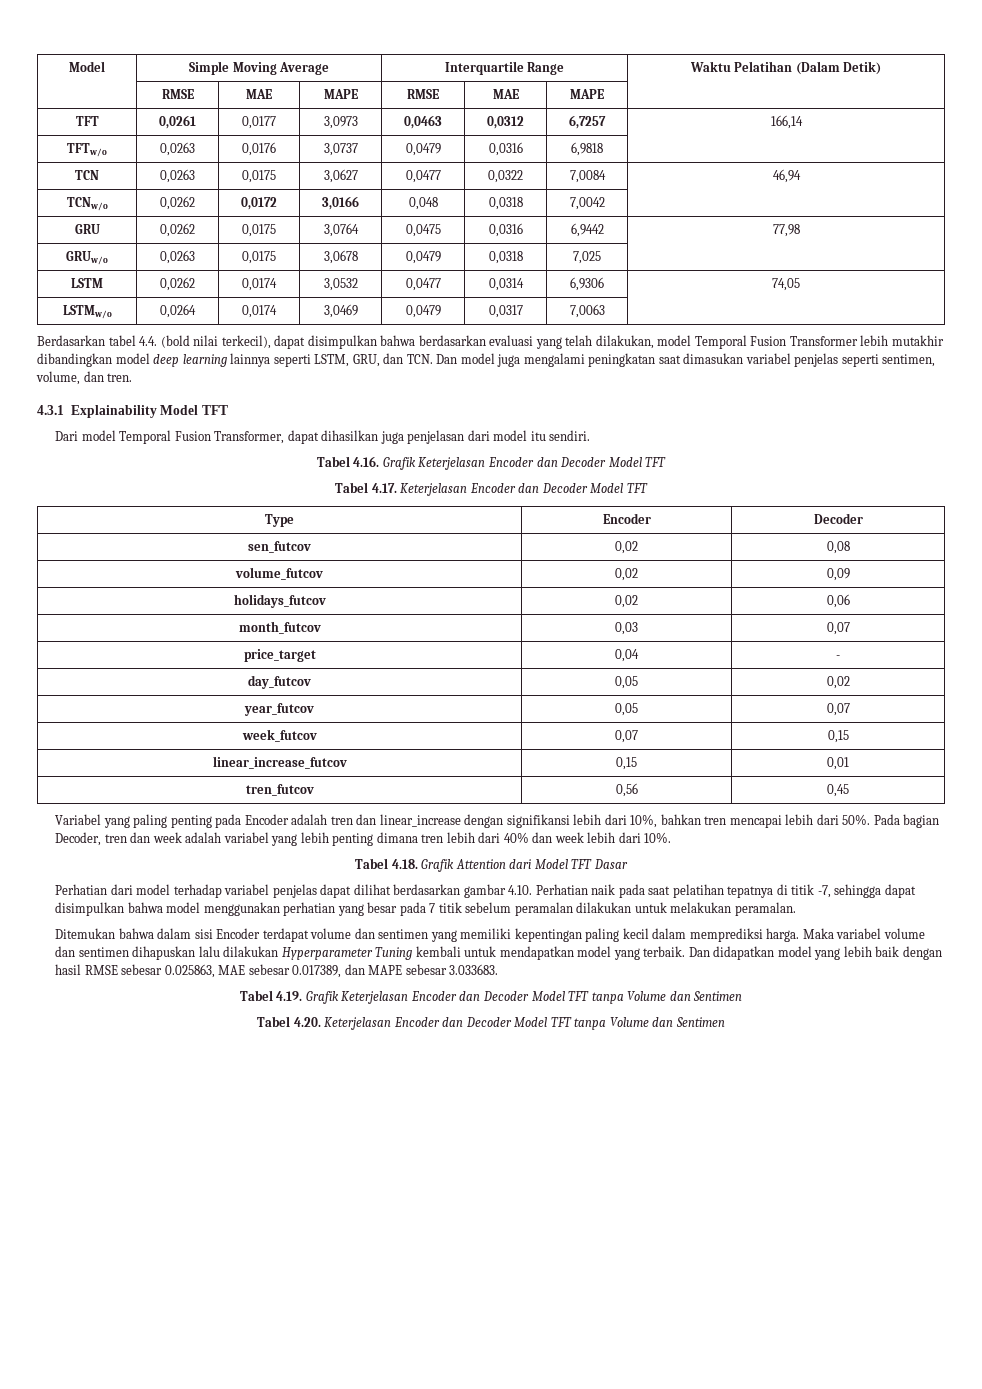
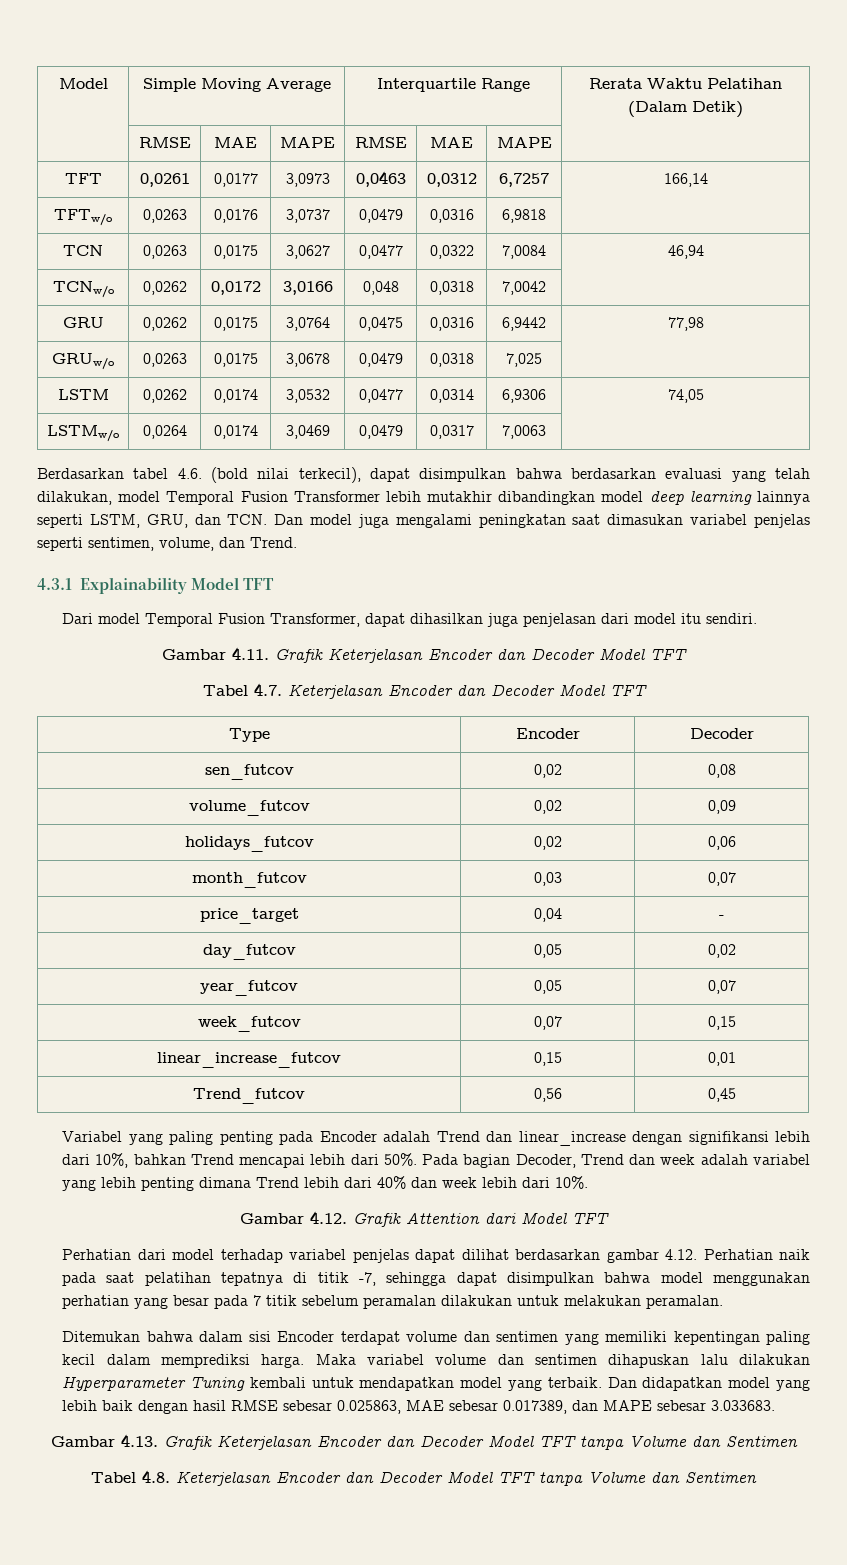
- Model | Simple Moving Average | Interquartile Range | Waktu Pelatihan (Dalam Detik)
+ Model | Simple Moving Average | Interquartile Range | Rerata Waktu Pelatihan (Dalam Detik)
- Berdasarkan tabel 4.4. (bold nilai terkecil), dapat disimpulkan bahwa berdasarkan evaluasi yang telah dilakukan, model Temporal Fusion Transformer lebih mutakhir dibandingkan model deep learning lainnya seperti LSTM, GRU, dan TCN. Dan model juga mengalami peningkatan saat dimasukan variabel penjelas seperti sentimen, volume, dan tren.
+ Berdasarkan tabel 4.6. (bold nilai terkecil), dapat disimpulkan bahwa berdasarkan evaluasi yang telah dilakukan, model Temporal Fusion Transformer lebih mutakhir dibandingkan model deep learning lainnya seperti LSTM, GRU, dan TCN. Dan model juga mengalami peningkatan saat dimasukan variabel penjelas seperti sentimen, volume, dan Trend.
- Tabel 4.16. Grafik Keterjelasan Encoder dan Decoder Model TFT
+ Gambar 4.11. Grafik Keterjelasan Encoder dan Decoder Model TFT
- Tabel 4.17. Keterjelasan Encoder dan Decoder Model TFT
+ Tabel 4.7. Keterjelasan Encoder dan Decoder Model TFT
- tren_futcov | 0,56 | 0,45
+ Trend_futcov | 0,56 | 0,45
- Variabel yang paling penting pada Encoder adalah tren dan linear_increase dengan signifikansi lebih dari 10%, bahkan tren mencapai lebih dari 50%.
+ Variabel yang paling penting pada Encoder adalah Trend dan linear_increase dengan signifikansi lebih dari 10%, bahkan Trend mencapai lebih dari 50%.
- Pada bagian Decoder, tren dan week adalah variabel yang lebih penting dimana tren lebih dari 40% dan week lebih dari 10%.
+ Pada bagian Decoder, Trend dan week adalah variabel yang lebih penting dimana Trend lebih dari 40% dan week lebih dari 10%.
- Tabel 4.18. Grafik Attention dari Model TFT Dasar
+ Gambar 4.12. Grafik Attention dari Model TFT
- Perhatian dari model terhadap variabel penjelas dapat dilihat berdasarkan gambar 4.10. Perhatian naik pada saat pelatihan tepatnya di titik -7, sehingga dapat disimpulkan bahwa model menggunakan perhatian yang besar pada 7 titik sebelum peramalan dilakukan untuk melakukan peramalan.
+ Perhatian dari model terhadap variabel penjelas dapat dilihat berdasarkan gambar 4.12. Perhatian naik pada saat pelatihan tepatnya di titik -7, sehingga dapat disimpulkan bahwa model menggunakan perhatian yang besar pada 7 titik sebelum peramalan dilakukan untuk melakukan peramalan.
- Tabel 4.19. Grafik Keterjelasan Encoder dan Decoder Model TFT tanpa Volume dan Sentimen
+ Gambar 4.13. Grafik Keterjelasan Encoder dan Decoder Model TFT tanpa Volume dan Sentimen
- Tabel 4.20. Keterjelasan Encoder dan Decoder Model TFT tanpa Volume dan Sentimen
+ Tabel 4.8. Keterjelasan Encoder dan Decoder Model TFT tanpa Volume dan Sentimen

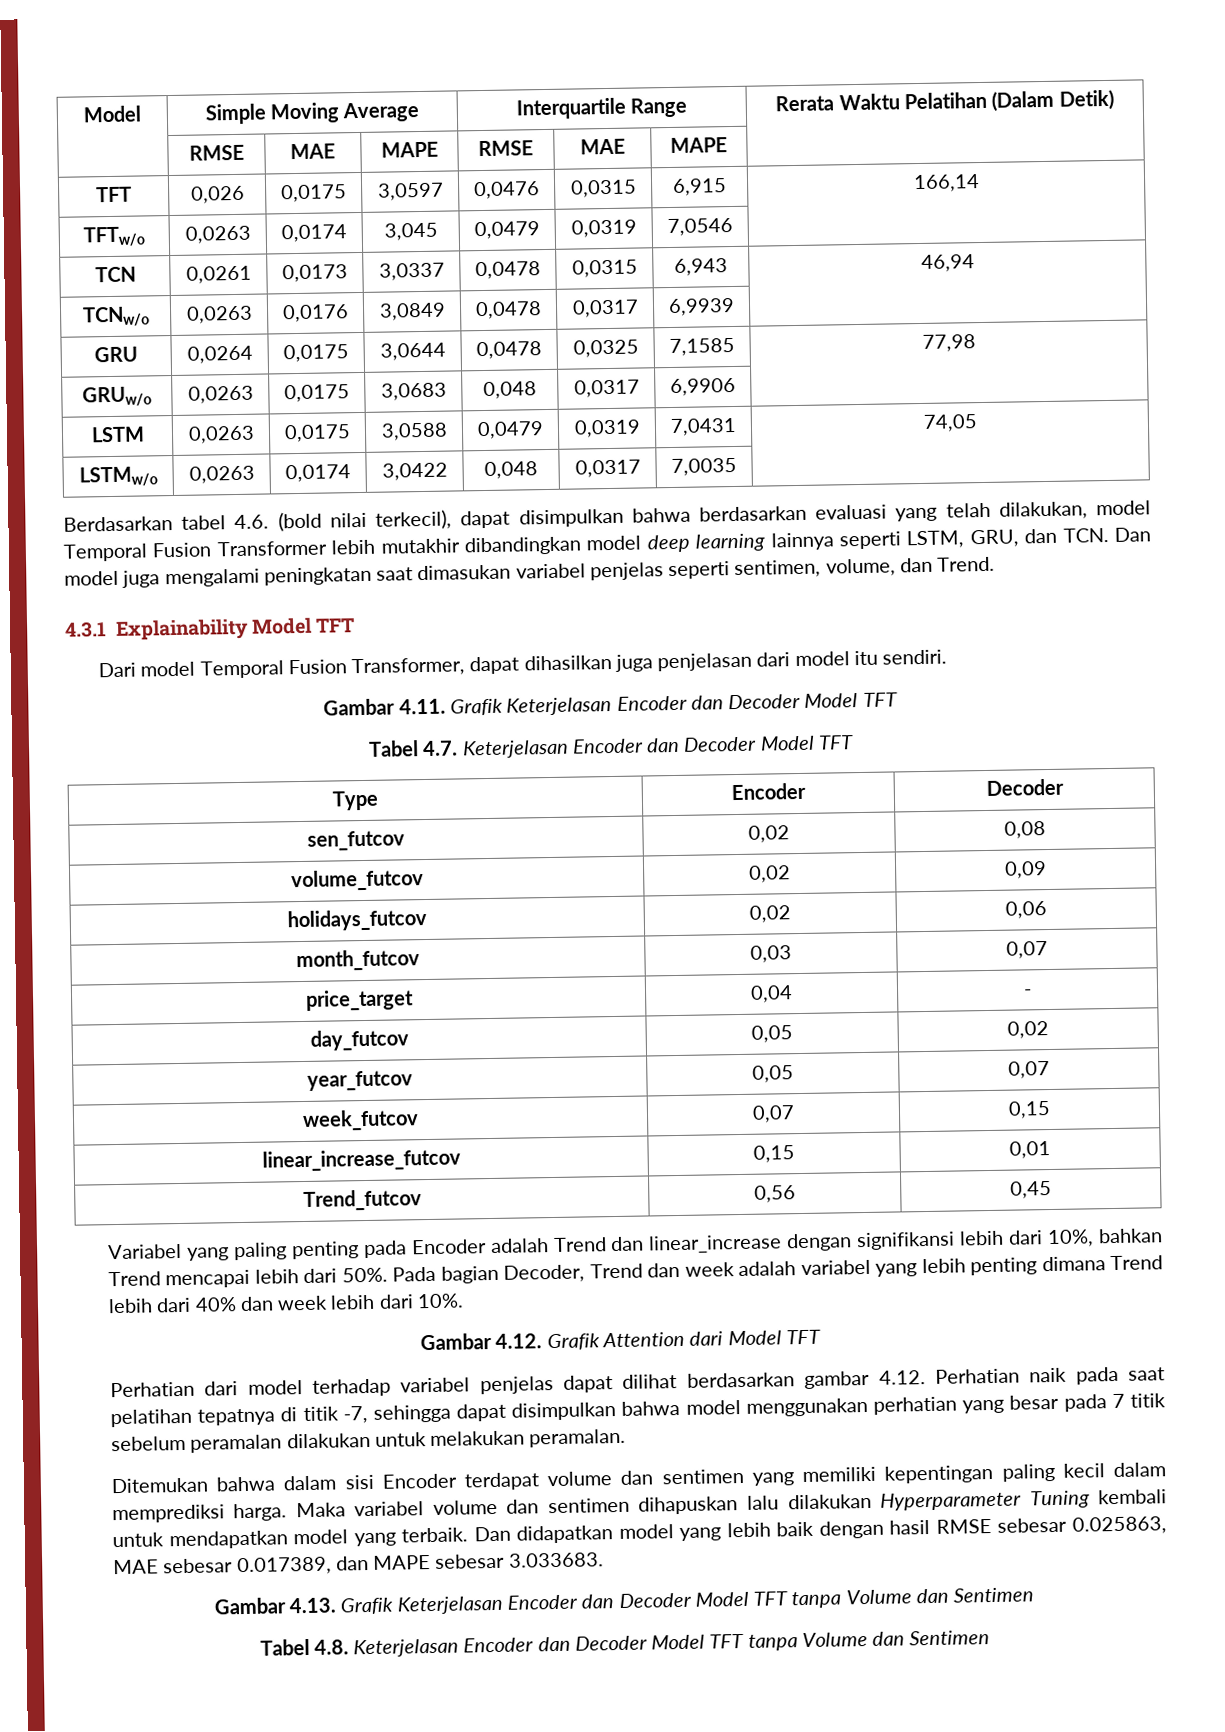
- TFT | 0,0261 | 0,0177 | 3,0973 | 0,0463 | 0,0312 | 6,7257 | 166,14
+ TFT | 0,026 | 0,0175 | 3,0597 | 0,0476 | 0,0315 | 6,915 | 166,14
- TFTw/o | 0,0263 | 0,0176 | 3,0737 | 0,0479 | 0,0316 | 6,9818 |
+ TFTw/o | 0,0263 | 0,0174 | 3,045 | 0,0479 | 0,0319 | 7,0546 |
- TCN | 0,0263 | 0,0175 | 3,0627 | 0,0477 | 0,0322 | 7,0084 | 46,94
- TCNw/o | 0,0262 | 0,0172 | 3,0166 | 0,048 | 0,0318 | 7,0042 |
+ TCN | 0,0261 | 0,0173 | 3,0337 | 0,0478 | 0,0315 | 6,943 | 46,94
+ TCNw/o | 0,0263 | 0,0176 | 3,0849 | 0,0478 | 0,0317 | 6,9939 |
- GRU | 0,0262 | 0,0175 | 3,0764 | 0,0475 | 0,0316 | 6,9442 | 77,98
+ GRU | 0,0264 | 0,0175 | 3,0644 | 0,0478 | 0,0325 | 7,1585 | 77,98
- GRUw/o | 0,0263 | 0,0175 | 3,0678 | 0,0479 | 0,0318 | 7,025 |
- LSTM | 0,0262 | 0,0174 | 3,0532 | 0,0477 | 0,0314 | 6,9306 | 74,05
+ GRUw/o | 0,0263 | 0,0175 | 3,0683 | 0,048 | 0,0317 | 6,9906 |
+ LSTM | 0,0263 | 0,0175 | 3,0588 | 0,0479 | 0,0319 | 7,0431 | 74,05
- LSTMw/o | 0,0264 | 0,0174 | 3,0469 | 0,0479 | 0,0317 | 7,0063 |
+ LSTMw/o | 0,0263 | 0,0174 | 3,0422 | 0,048 | 0,0317 | 7,0035 |

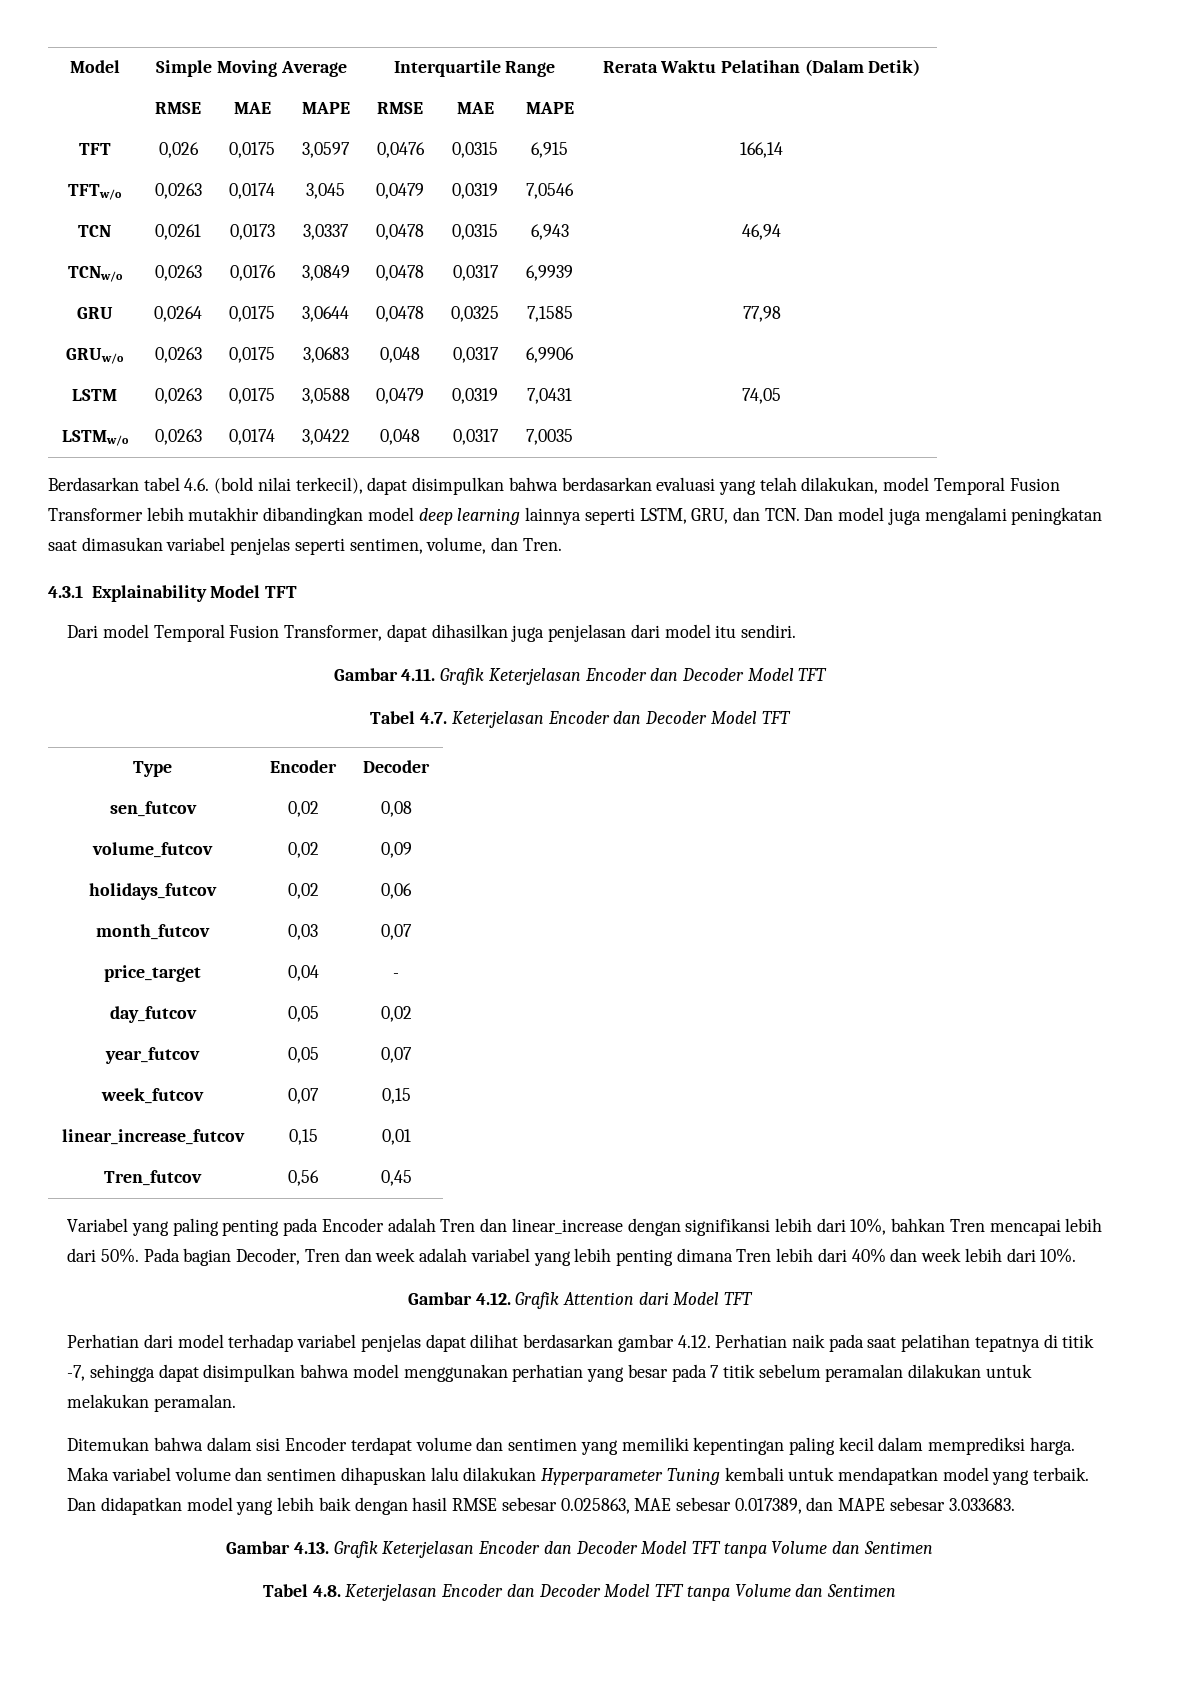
- Berdasarkan tabel 4.6. (bold nilai terkecil), dapat disimpulkan bahwa berdasarkan evaluasi yang telah dilakukan, model Temporal Fusion Transformer lebih mutakhir dibandingkan model deep learning lainnya seperti LSTM, GRU, dan TCN. Dan model juga mengalami peningkatan saat dimasukan variabel penjelas seperti sentimen, volume, dan Trend.
+ Berdasarkan tabel 4.6. (bold nilai terkecil), dapat disimpulkan bahwa berdasarkan evaluasi yang telah dilakukan, model Temporal Fusion Transformer lebih mutakhir dibandingkan model deep learning lainnya seperti LSTM, GRU, dan TCN. Dan model juga mengalami peningkatan saat dimasukan variabel penjelas seperti sentimen, volume, dan Tren.
- Trend_futcov | 0,56 | 0,45
+ Tren_futcov | 0,56 | 0,45
- Variabel yang paling penting pada Encoder adalah Trend dan linear_increase dengan signifikansi lebih dari 10%, bahkan Trend mencapai lebih dari 50%.
+ Variabel yang paling penting pada Encoder adalah Tren dan linear_increase dengan signifikansi lebih dari 10%, bahkan Tren mencapai lebih dari 50%.
- Pada bagian Decoder, Trend dan week adalah variabel yang lebih penting dimana Trend lebih dari 40% dan week lebih dari 10%.
+ Pada bagian Decoder, Tren dan week adalah variabel yang lebih penting dimana Tren lebih dari 40% dan week lebih dari 10%.

